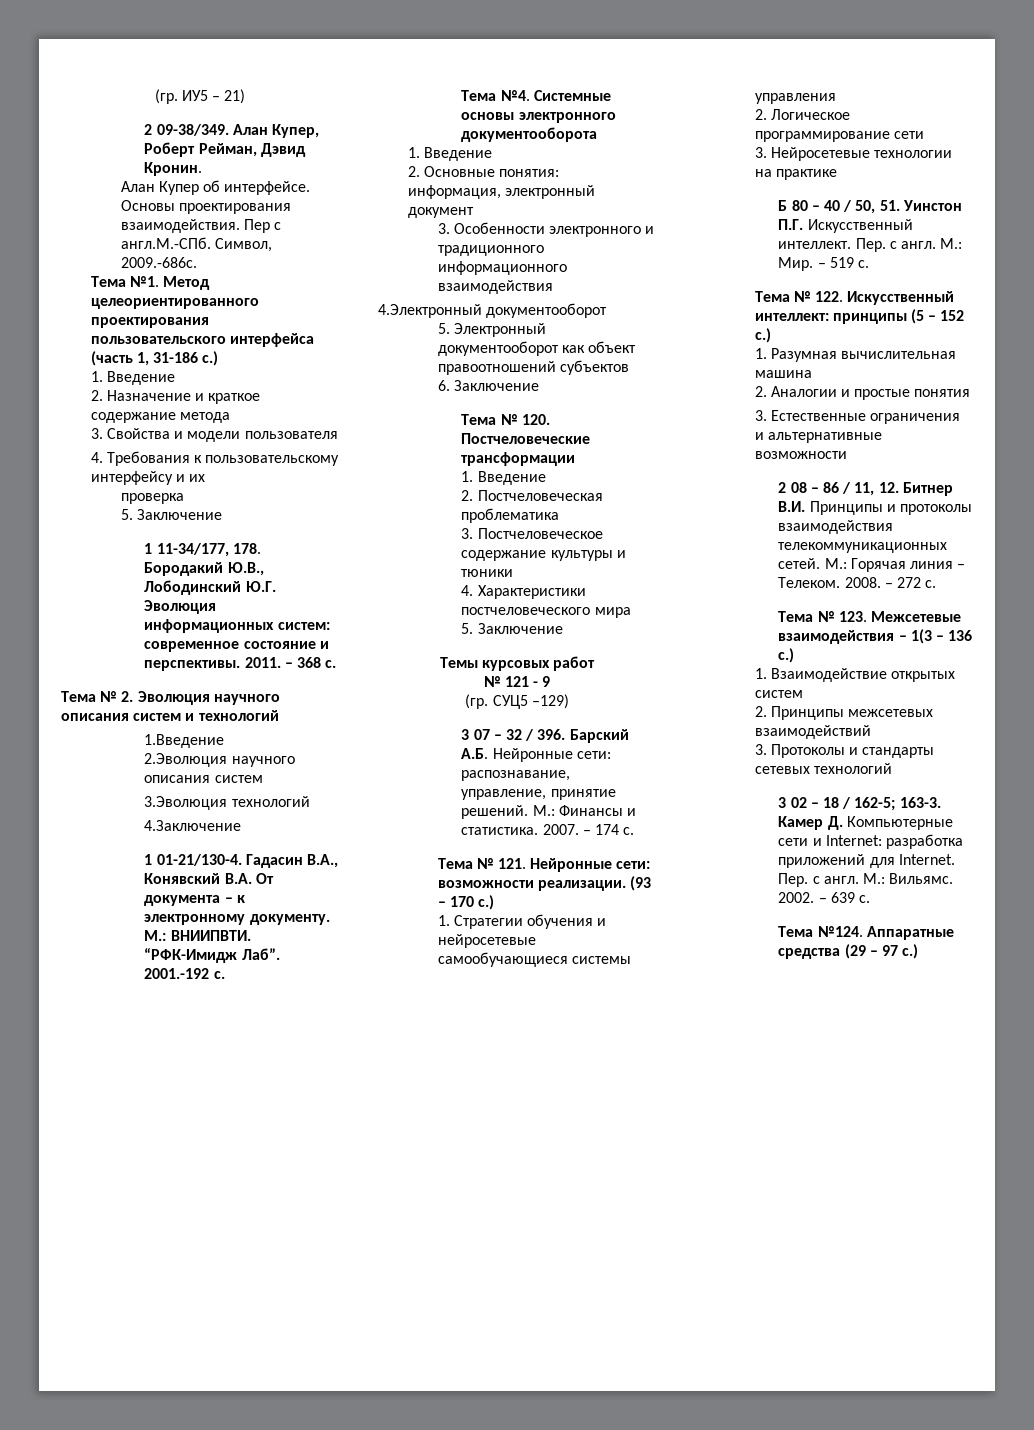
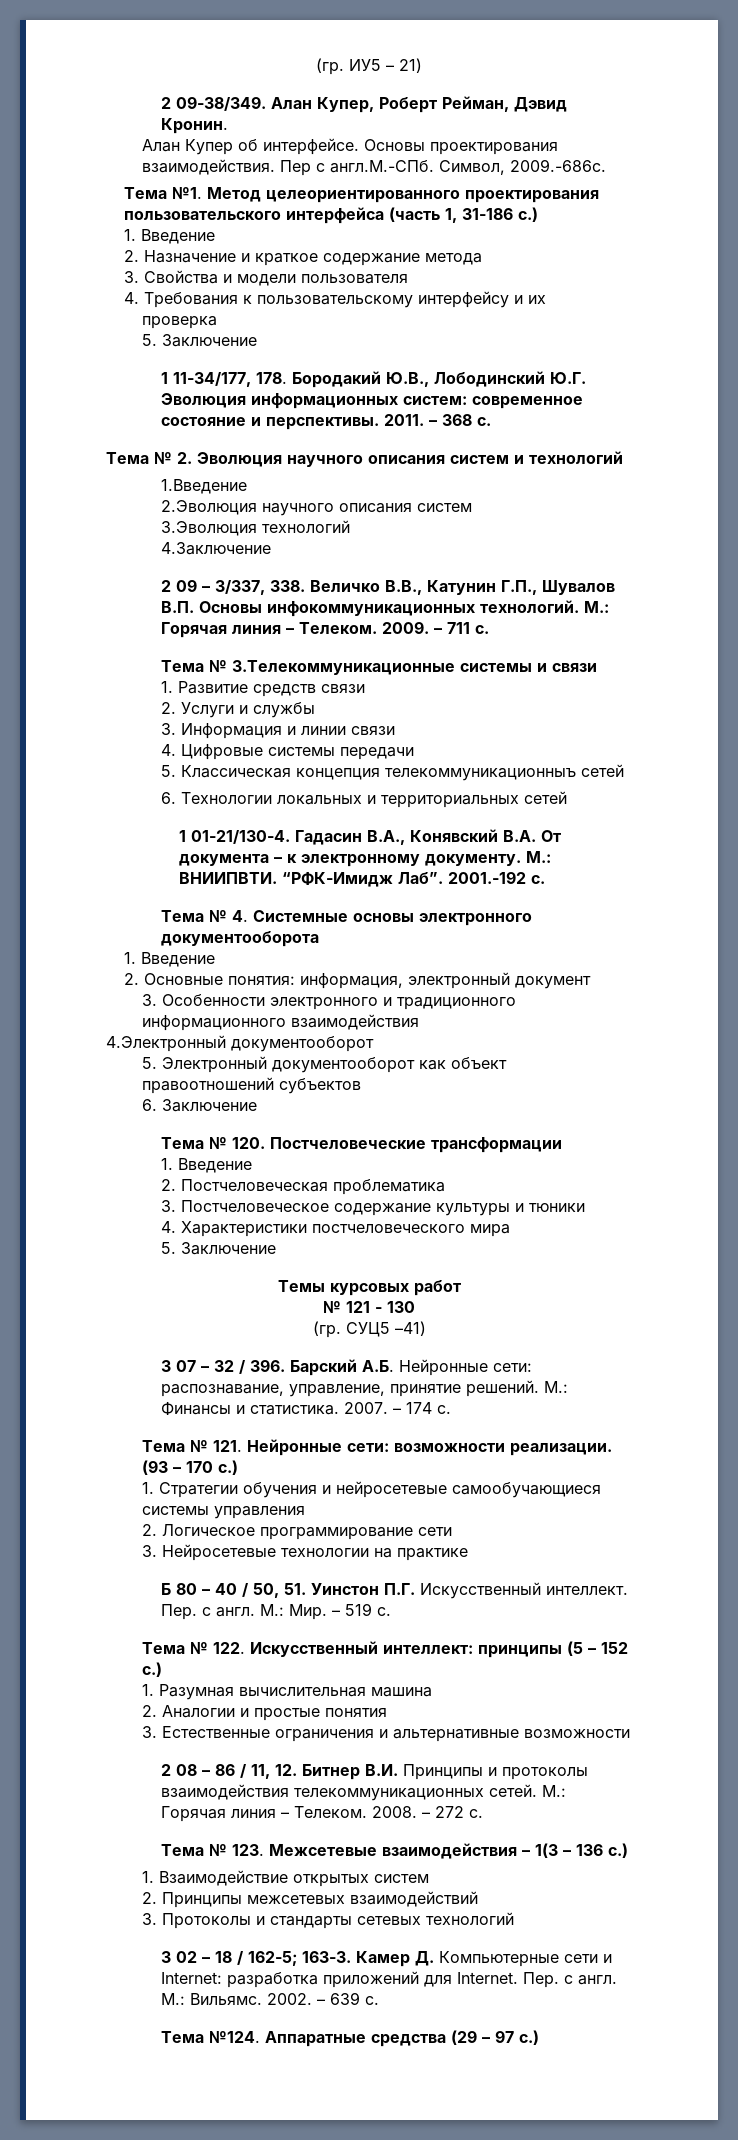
+ 2 09 – 3/337, 338. Величко В.В., Катунин Г.П., Шувалов В.П. Основы инфокоммуникационных технологий. М.: Горячая линия – Телеком. 2009. – 711 с.
+ Тема № 3.Телекоммуникационные системы и связи
+ 1. Развитие средств связи
+ 2. Услуги и службы
+ 3. Информация и линии связи
+ 4. Цифровые системы передачи
+ 5. Классическая концепция телекоммуникационныъ сетей
+ 6. Технологии локальных и территориальных сетей
- Тема №4. Системные основы электронного документооборота
+ Тема № 4. Системные основы электронного документооборота
- № 121 - 9
+ № 121 - 130
- СУЦ5 –129)
+ СУЦ5 –41)

